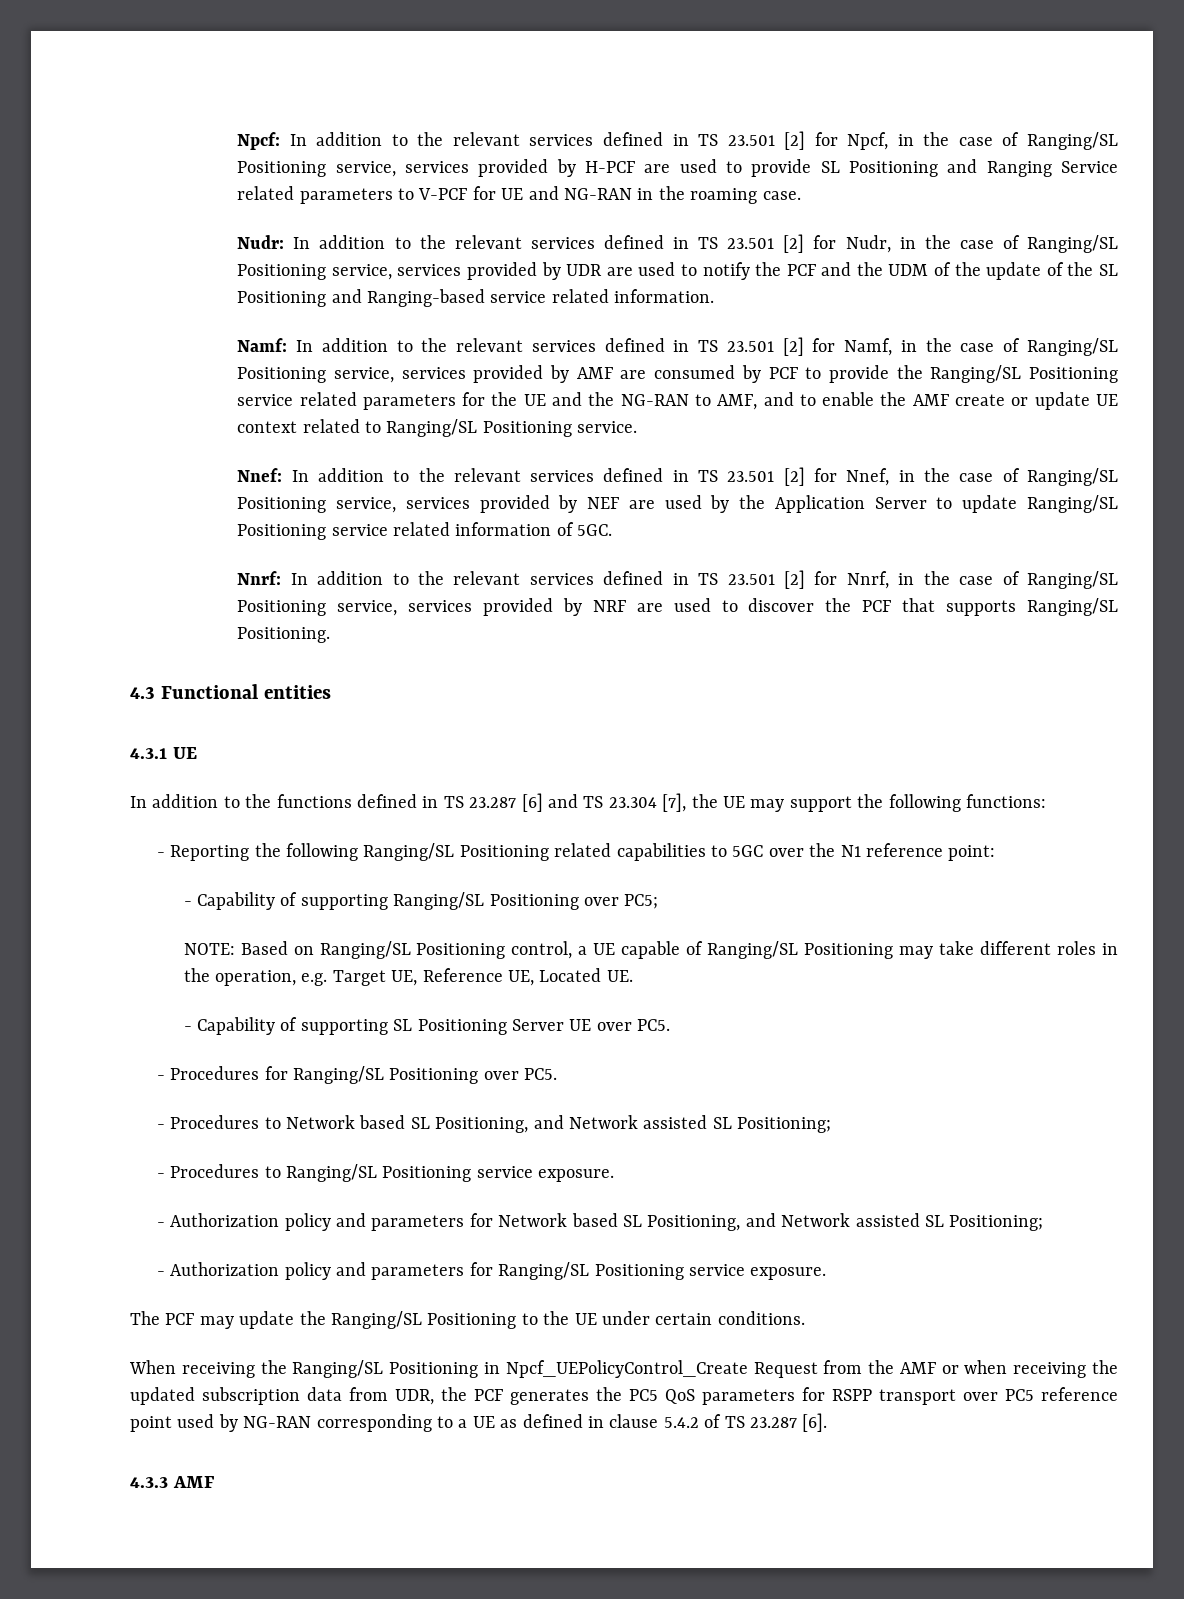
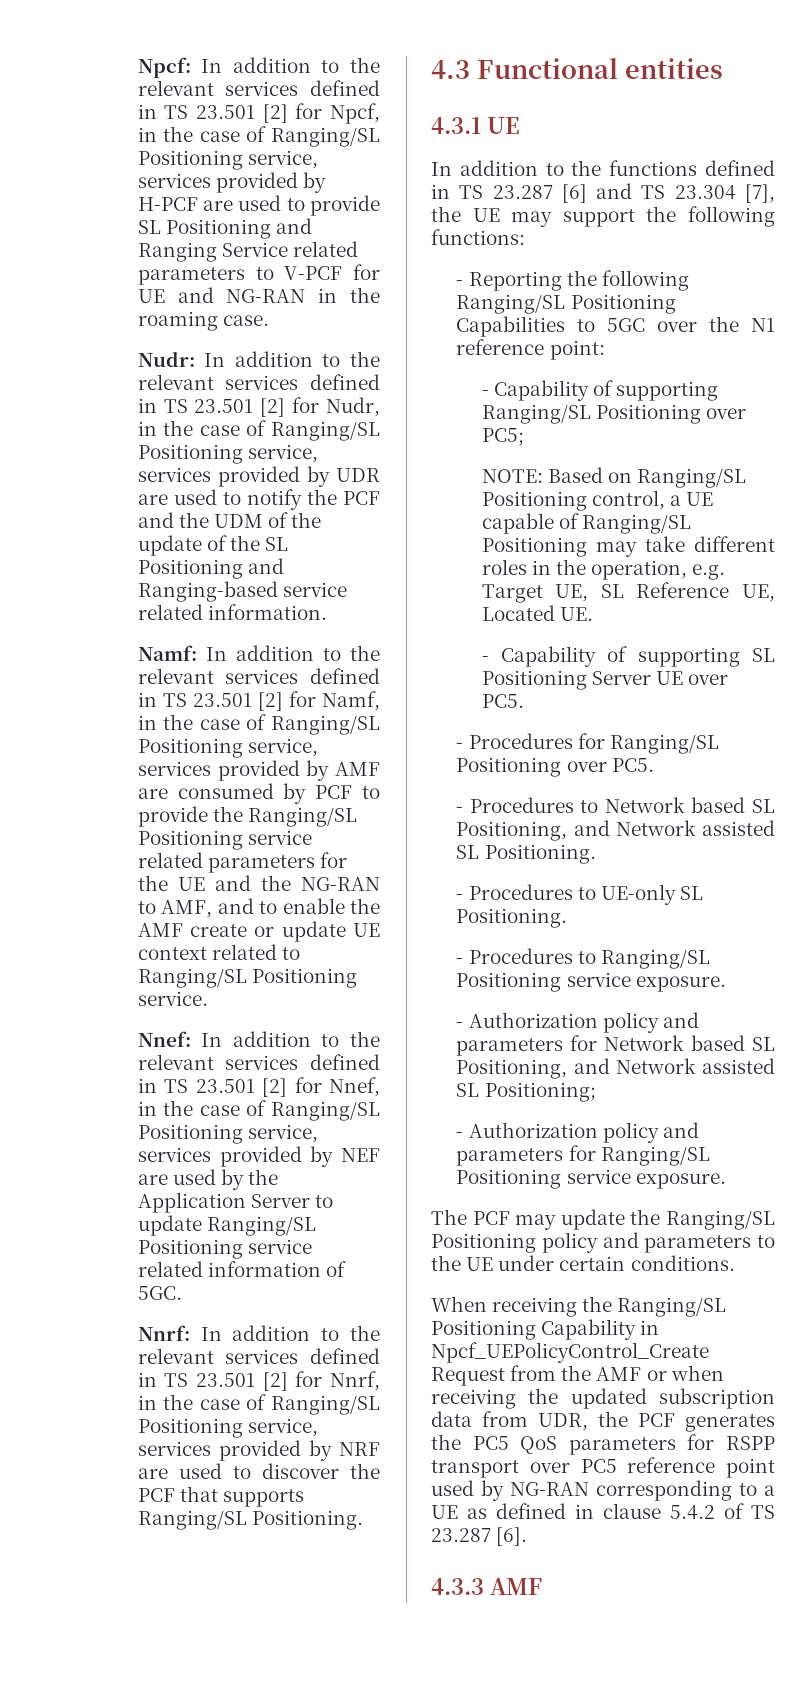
- - Reporting the following Ranging/SL Positioning related capabilities to 5GC over the N1 reference point:
+ - Reporting the following Ranging/SL Positioning Capabilities to 5GC over the N1 reference point:
- NOTE: Based on Ranging/SL Positioning control, a UE capable of Ranging/SL Positioning may take different roles in the operation, e.g. Target UE, Reference UE, Located UE.
+ NOTE: Based on Ranging/SL Positioning control, a UE capable of Ranging/SL Positioning may take different roles in the operation, e.g. Target UE, SL Reference UE, Located UE.
- - Procedures to Network based SL Positioning, and Network assisted SL Positioning;
+ - Procedures to Network based SL Positioning, and Network assisted SL Positioning.
+ - Procedures to UE-only SL Positioning.
- The PCF may update the Ranging/SL Positioning to the UE under certain conditions.
+ The PCF may update the Ranging/SL Positioning policy and parameters to the UE under certain conditions.
- When receiving the Ranging/SL Positioning in Npcf_UEPolicyControl_Create Request from the AMF or when receiving the updated subscription data from UDR, the PCF generates the PC5 QoS parameters for RSPP transport over PC5 reference point used by NG-RAN corresponding to a UE as defined in clause 5.4.2 of TS 23.287 [6].
+ When receiving the Ranging/SL Positioning Capability in Npcf_UEPolicyControl_Create Request from the AMF or when receiving the updated subscription data from UDR, the PCF generates the PC5 QoS parameters for RSPP transport over PC5 reference point used by NG-RAN corresponding to a UE as defined in clause 5.4.2 of TS 23.287 [6].

